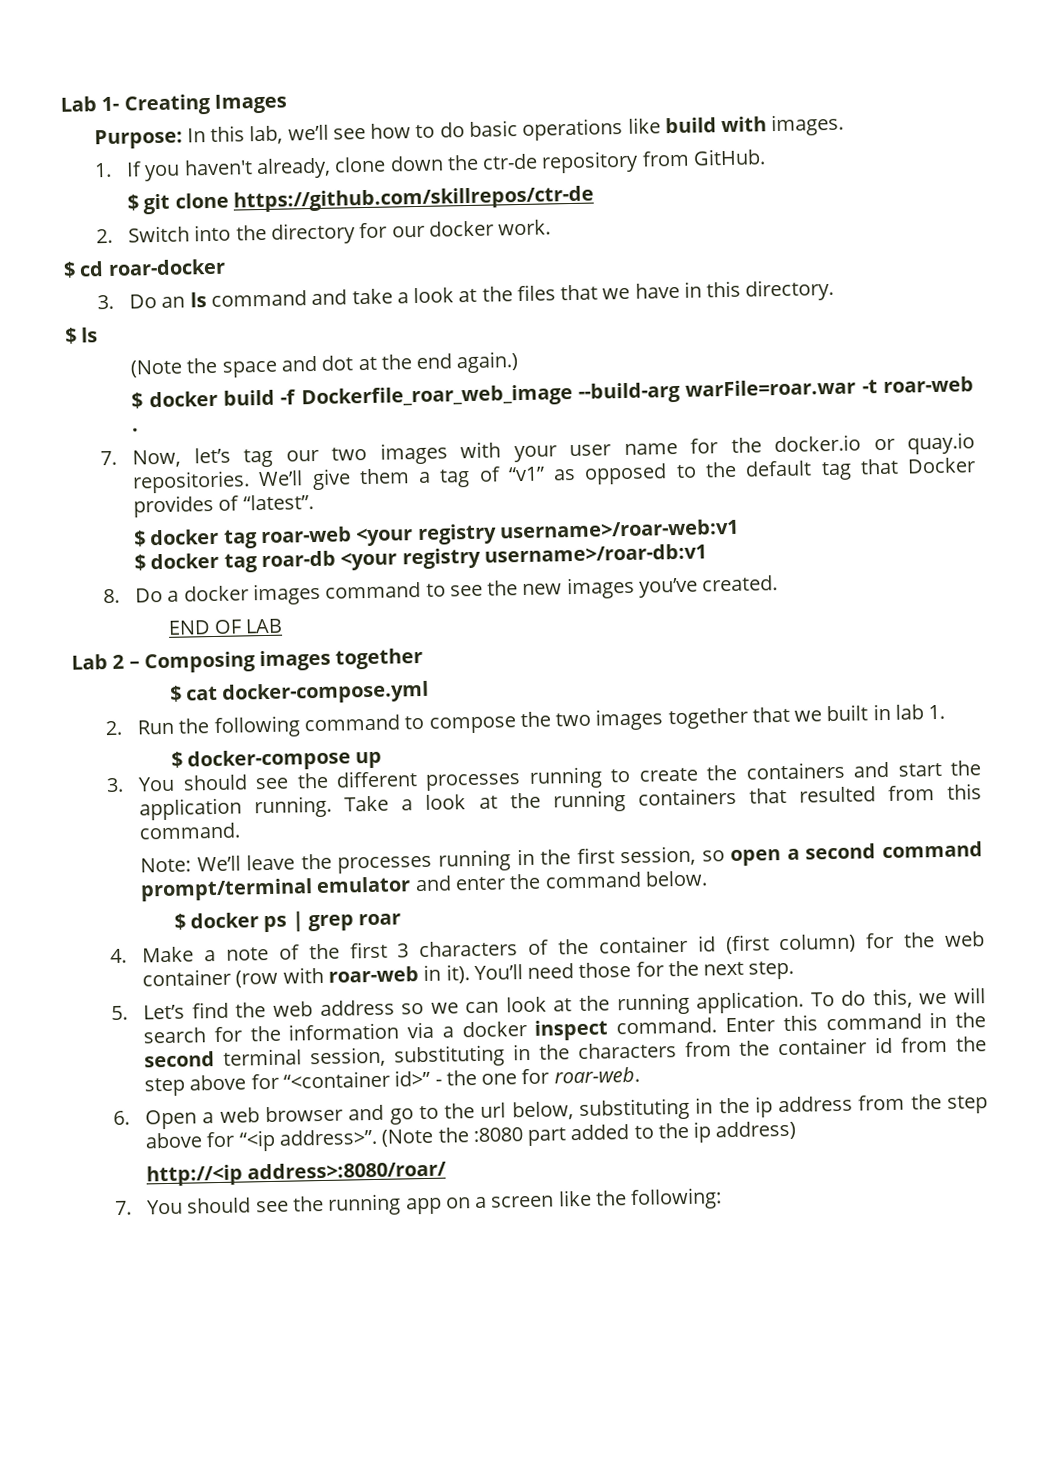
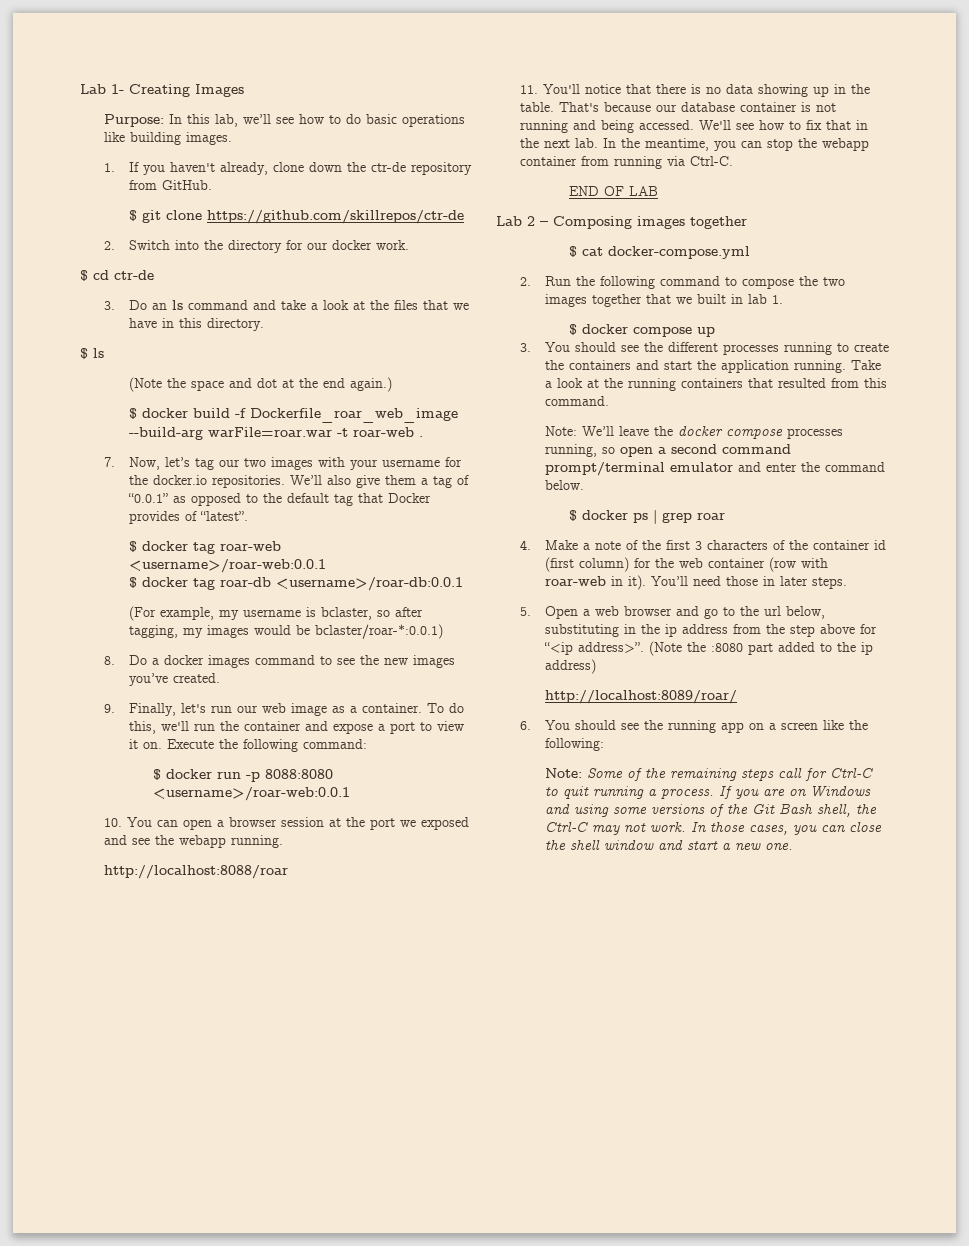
- Purpose: In this lab, we’ll see how to do basic operations like build with images.
+ Purpose: In this lab, we’ll see how to do basic operations like building images.
- $ cd roar-docker
+ $ cd ctr-de
- 7. Now, let’s tag our two images with your user name for the docker.io or quay.io repositories.
+ 7. Now, let’s tag our two images with your username for the docker.io repositories.
- We’ll give them a tag of “v1” as opposed to the default tag that Docker provides of “latest”.
+ We’ll also give them a tag of “0.0.1” as opposed to the default tag that Docker provides of “latest”.
- $ docker tag roar-web <your registry username>/roar-web:v1
+ $ docker tag roar-web <username>/roar-web:0.0.1
- $ docker tag roar-db <your registry username>/roar-db:v1
+ $ docker tag roar-db <username>/roar-db:0.0.1
+ (For example, my username is bclaster, so after tagging, my images would be bclaster/roar-*:0.0.1)
+ 9. Finally, let's run our web image as a container. To do this, we'll run the container and expose a port to view it on. Execute the following command:
+ $ docker run -p 8088:8080 <username>/roar-web:0.0.1
+ 10. You can open a browser session at the port we exposed and see the webapp running.
+ http://localhost:8088/roar
+ 11. You'll notice that there is no data showing up in the table. That's because our database container is not running and being accessed. We'll see how to fix that in the next lab. In the meantime, you can stop the webapp container from running via Ctrl-C.
- $ docker-compose up
+ $ docker compose up
- Note: We’ll leave the processes running in the first session, so open a second command prompt/terminal emulator and enter the command below.
+ Note: We’ll leave the docker compose processes running, so open a second command prompt/terminal emulator and enter the command below.
- You’ll need those for the next step.
- 5. Let’s find the web address so we can look at the running application. To do this, we will search for the information via a docker inspect command. Enter this command in the second terminal session, substituting in the characters from the container id from the step above for “<container id>” - the one for roar-web.
- 6. Open a web browser and go to the url below, substituting in the ip address from the step above for “<ip address>”.
+ You’ll need those in later steps.
+ 5. Open a web browser and go to the url below, substituting in the ip address from the step above for “<ip address>”.
- http://<ip address>:8080/roar/
- 7. You should see the running app on a screen like the following:
+ http://localhost:8089/roar/
+ 6. You should see the running app on a screen like the following:
+ Note: Some of the remaining steps call for Ctrl-C to quit running a process. If you are on Windows and using some versions of the Git Bash shell, the Ctrl-C may not work. In those cases, you can close the shell window and start a new one.

